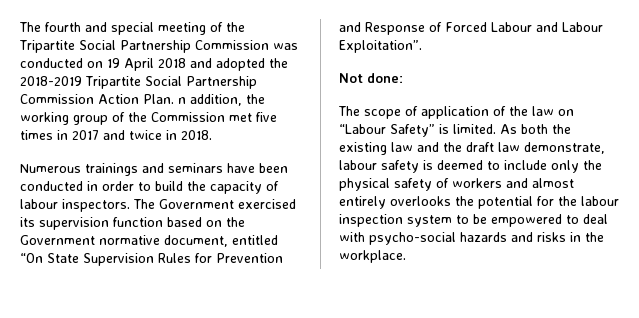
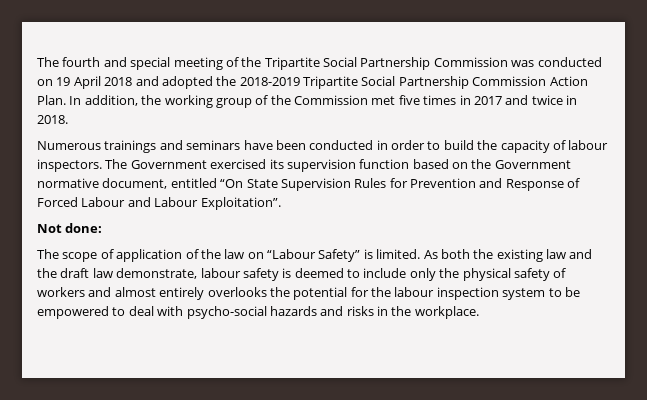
- The fourth and special meeting of the Tripartite Social Partnership Commission was conducted on 19 April 2018 and adopted the 2018-2019 Tripartite Social Partnership Commission Action Plan. n addition, the working group of the Commission met five times in 2017 and twice in 2018.
+ The fourth and special meeting of the Tripartite Social Partnership Commission was conducted on 19 April 2018 and adopted the 2018-2019 Tripartite Social Partnership Commission Action Plan. In addition, the working group of the Commission met five times in 2017 and twice in 2018.

